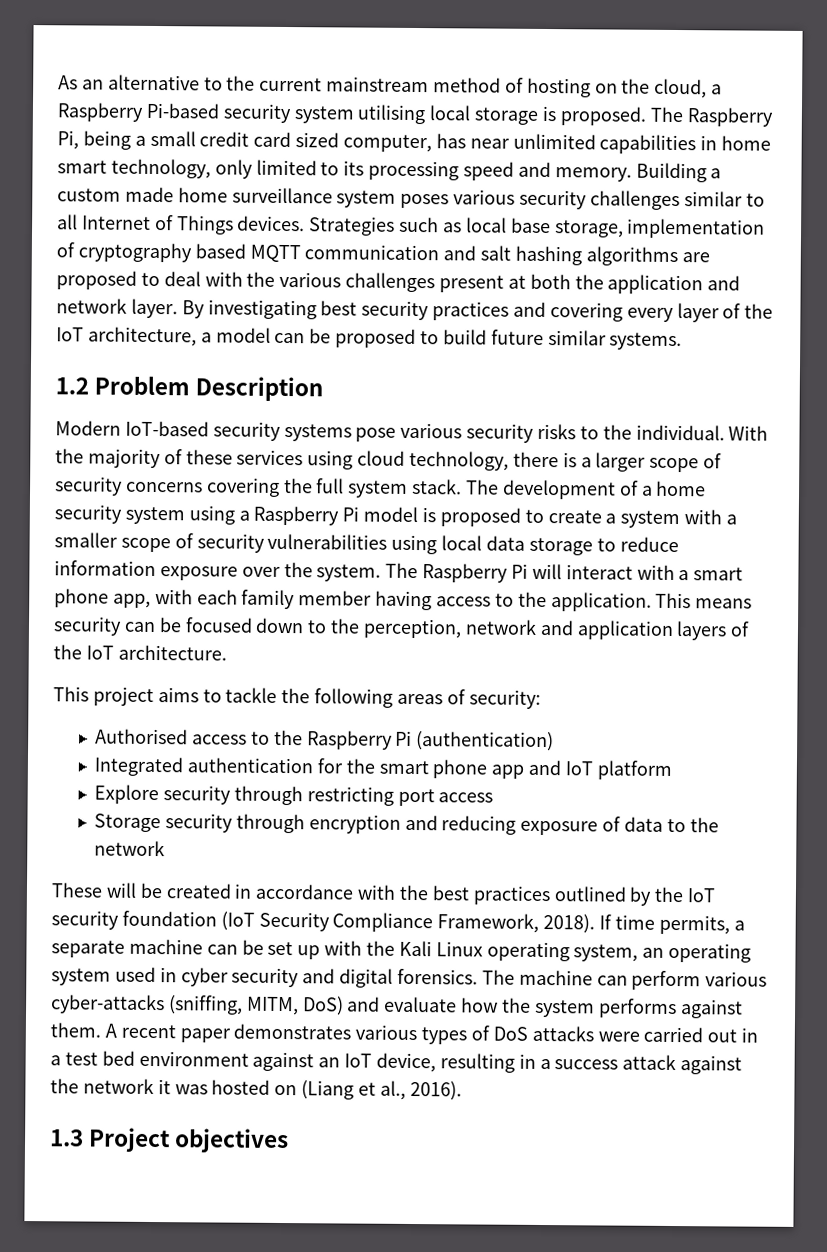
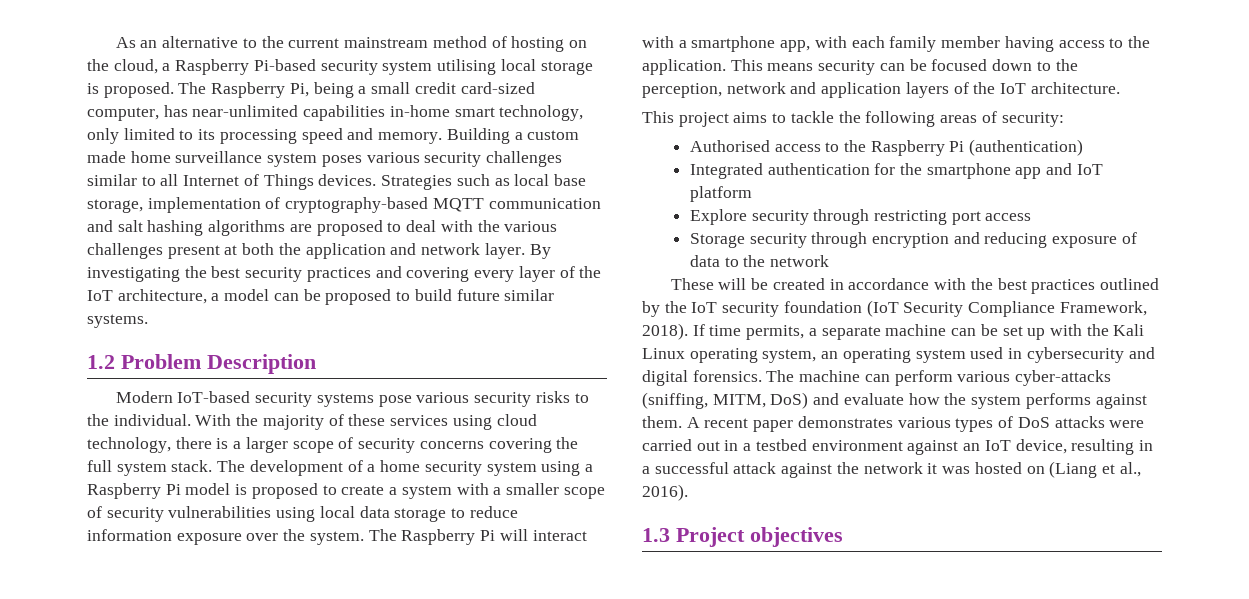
- The Raspberry Pi, being a small credit card sized computer, has near unlimited capabilities in home smart technology, only limited to its processing speed and memory.
+ The Raspberry Pi, being a small credit card-sized computer, has near-unlimited capabilities in-home smart technology, only limited to its processing speed and memory.
- Strategies such as local base storage, implementation of cryptography based MQTT communication and salt hashing algorithms are proposed to deal with the various challenges present at both the application and network layer.
+ Strategies such as local base storage, implementation of cryptography-based MQTT communication and salt hashing algorithms are proposed to deal with the various challenges present at both the application and network layer.
- By investigating best security practices and covering every layer of the IoT architecture, a model can be proposed to build future similar systems.
+ By investigating the best security practices and covering every layer of the IoT architecture, a model can be proposed to build future similar systems.
- The Raspberry Pi will interact with a smart phone app, with each family member having access to the application.
+ The Raspberry Pi will interact with a smartphone app, with each family member having access to the application.
- Integrated authentication for the smart phone app and IoT platform
+ Integrated authentication for the smartphone app and IoT platform
- If time permits, a separate machine can be set up with the Kali Linux operating system, an operating system used in cyber security and digital forensics.
+ If time permits, a separate machine can be set up with the Kali Linux operating system, an operating system used in cybersecurity and digital forensics.
- A recent paper demonstrates various types of DoS attacks were carried out in a test bed environment against an IoT device, resulting in a success attack against the network it was hosted on (Liang et al., 2016).
+ A recent paper demonstrates various types of DoS attacks were carried out in a testbed environment against an IoT device, resulting in a successful attack against the network it was hosted on (Liang et al., 2016).

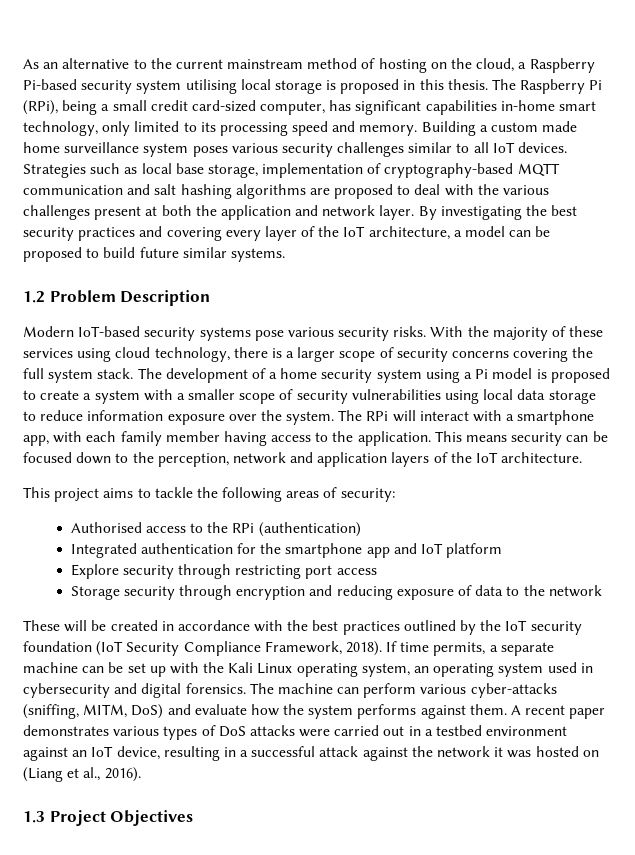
- As an alternative to the current mainstream method of hosting on the cloud, a Raspberry Pi-based security system utilising local storage is proposed. The Raspberry Pi, being a small credit card-sized computer, has near-unlimited capabilities in-home smart technology, only limited to its processing speed and memory.
+ As an alternative to the current mainstream method of hosting on the cloud, a Raspberry Pi-based security system utilising local storage is proposed in this thesis. The Raspberry Pi (RPi), being a small credit card-sized computer, has significant capabilities in-home smart technology, only limited to its processing speed and memory.
- Building a custom made home surveillance system poses various security challenges similar to all Internet of Things devices.
+ Building a custom made home surveillance system poses various security challenges similar to all IoT devices.
- Modern IoT-based security systems pose various security risks to the individual.
+ Modern IoT-based security systems pose various security risks.
- The development of a home security system using a Raspberry Pi model is proposed to create a system with a smaller scope of security vulnerabilities using local data storage to reduce information exposure over the system.
+ The development of a home security system using a Pi model is proposed to create a system with a smaller scope of security vulnerabilities using local data storage to reduce information exposure over the system.
- The Raspberry Pi will interact with a smartphone app, with each family member having access to the application.
+ The RPi will interact with a smartphone app, with each family member having access to the application.
- Authorised access to the Raspberry Pi (authentication)
+ Authorised access to the RPi (authentication)
- 1.3 Project objectives
+ 1.3 Project Objectives

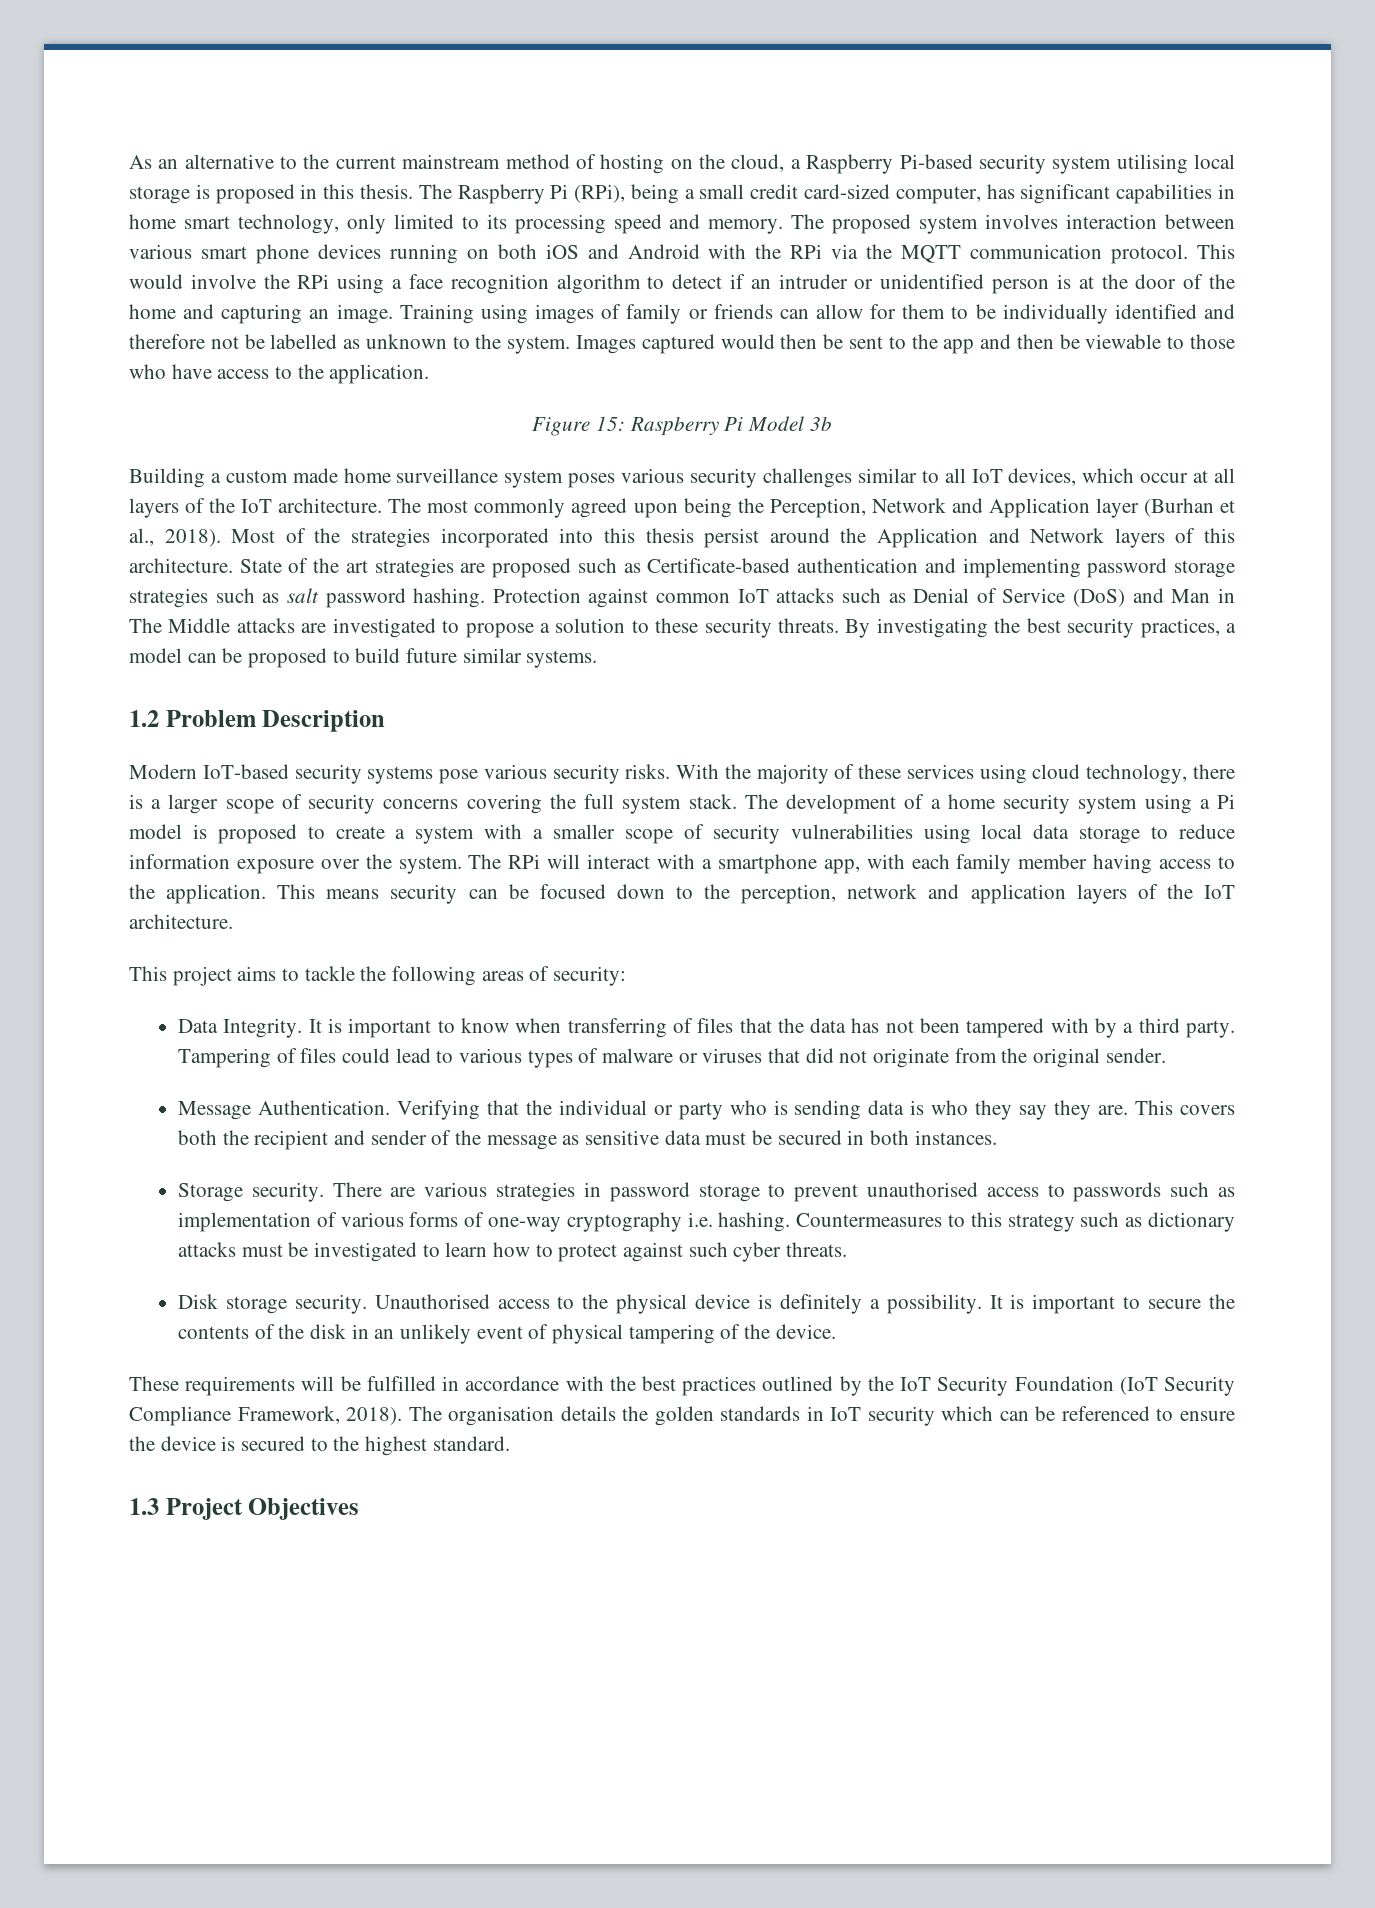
- The Raspberry Pi (RPi), being a small credit card-sized computer, has significant capabilities in-home smart technology, only limited to its processing speed and memory. Building a custom made home surveillance system poses various security challenges similar to all IoT devices. Strategies such as local base storage, implementation of cryptography-based MQTT communication and salt hashing algorithms are proposed to deal with the various challenges present at both the application and network layer.
+ The Raspberry Pi (RPi), being a small credit card-sized computer, has significant capabilities in home smart technology, only limited to its processing speed and memory. The proposed system involves interaction between various smart phone devices running on both iOS and Android with the RPi via the MQTT communication protocol. This would involve the RPi using a face recognition algorithm to detect if an intruder or unidentified person is at the door of the home and capturing an image. Training using images of family or friends can allow for them to be individually identified and therefore not be labelled as unknown to the system. Images captured would then be sent to the app and then be viewable to those who have access to the application.
+ Figure 15: Raspberry Pi Model 3b
+ Building a custom made home surveillance system poses various security challenges similar to all IoT devices, which occur at all layers of the IoT architecture. The most commonly agreed upon being the Perception, Network and Application layer (Burhan et al., 2018). Most of the strategies incorporated into this thesis persist around the Application and Network layers of this architecture. State of the art strategies are proposed such as Certificate-based authentication and implementing password storage strategies such as salt password hashing. Protection against common IoT attacks such as Denial of Service (DoS) and Man in The Middle attacks are investigated to propose a solution to these security threats.
- By investigating the best security practices and covering every layer of the IoT architecture, a model can be proposed to build future similar systems.
+ By investigating the best security practices, a model can be proposed to build future similar systems.
- Authorised access to the RPi (authentication)
- Integrated authentication for the smartphone app and IoT platform
- Explore security through restricting port access
- Storage security through encryption and reducing exposure of data to the network
+ Data Integrity. It is important to know when transferring of files that the data has not been tampered with by a third party. Tampering of files could lead to various types of malware or viruses that did not originate from the original sender.
+ Message Authentication. Verifying that the individual or party who is sending data is who they say they are. This covers both the recipient and sender of the message as sensitive data must be secured in both instances.
+ Storage security. There are various strategies in password storage to prevent unauthorised access to passwords such as implementation of various forms of one-way cryptography i.e. hashing. Countermeasures to this strategy such as dictionary attacks must be investigated to learn how to protect against such cyber threats.
+ Disk storage security. Unauthorised access to the physical device is definitely a possibility. It is important to secure the contents of the disk in an unlikely event of physical tampering of the device.
- These will be created in accordance with the best practices outlined by the IoT security foundation (IoT Security Compliance Framework, 2018).
+ These requirements will be fulfilled in accordance with the best practices outlined by the IoT Security Foundation (IoT Security Compliance Framework, 2018).
- If time permits, a separate machine can be set up with the Kali Linux operating system, an operating system used in cybersecurity and digital forensics. The machine can perform various cyber-attacks (sniffing, MITM, DoS) and evaluate how the system performs against them. A recent paper demonstrates various types of DoS attacks were carried out in a testbed environment against an IoT device, resulting in a successful attack against the network it was hosted on (Liang et al., 2016).
+ The organisation details the golden standards in IoT security which can be referenced to ensure the device is secured to the highest standard.

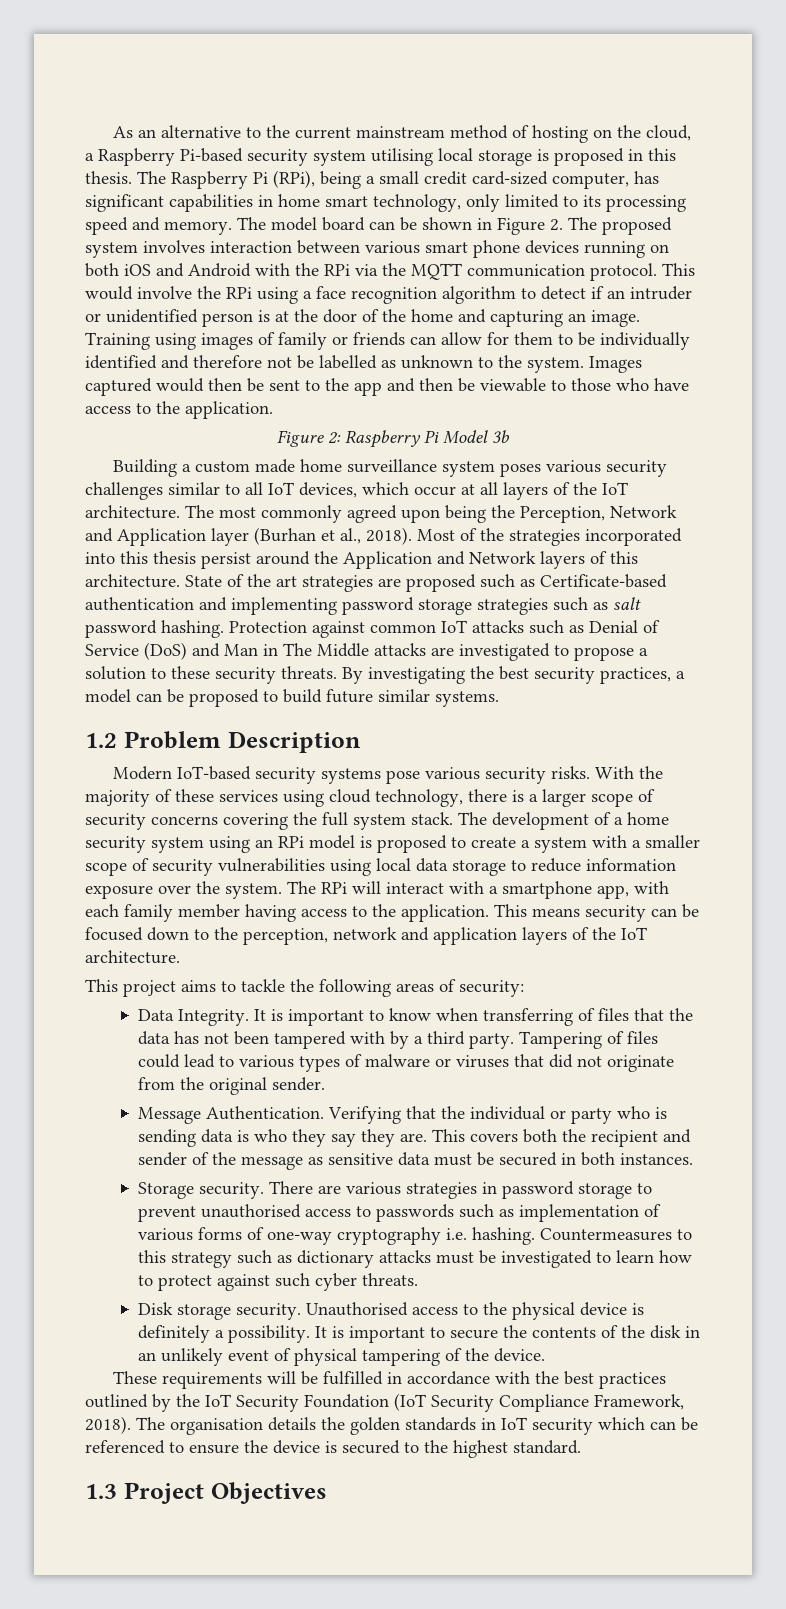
- The proposed system involves interaction between various smart phone devices running on both iOS and Android with the RPi via the MQTT communication protocol.
+ The model board can be shown in Figure 2. The proposed system involves interaction between various smart phone devices running on both iOS and Android with the RPi via the MQTT communication protocol.
- Figure 15: Raspberry Pi Model 3b
+ Figure 2: Raspberry Pi Model 3b
- The development of a home security system using a Pi model is proposed to create a system with a smaller scope of security vulnerabilities using local data storage to reduce information exposure over the system.
+ The development of a home security system using an RPi model is proposed to create a system with a smaller scope of security vulnerabilities using local data storage to reduce information exposure over the system.

